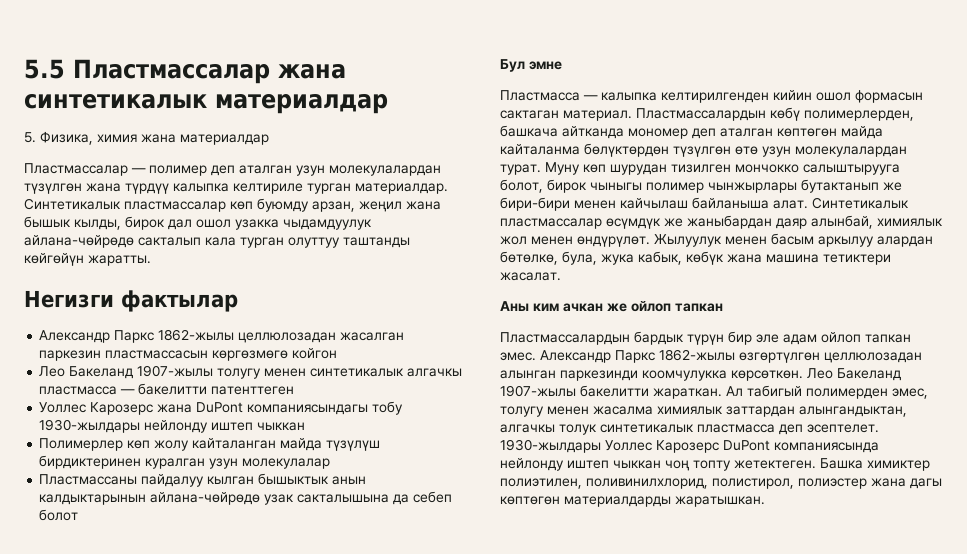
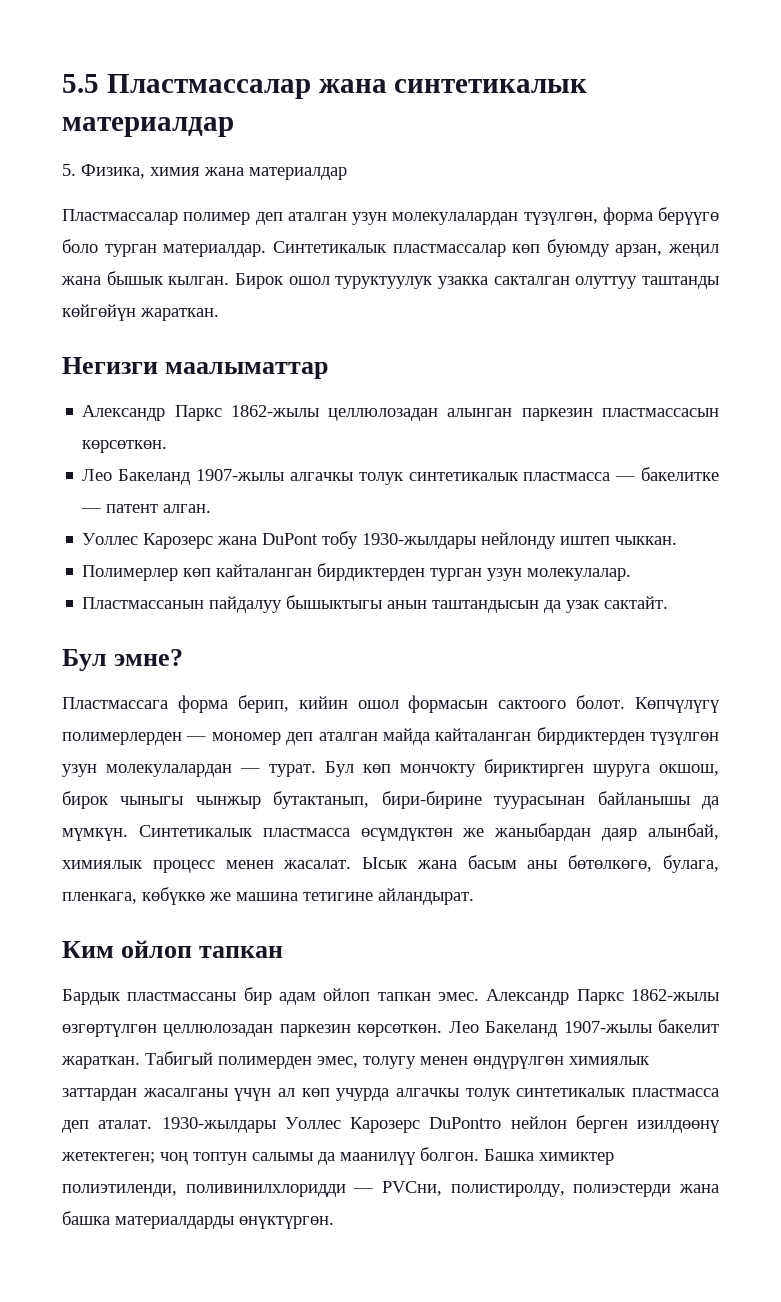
- Пластмассалар — полимер деп аталган узун молекулалардан түзүлгөн жана түрдүү калыпка келтириле турган материалдар.
+ Пластмассалар полимер деп аталган узун молекулалардан түзүлгөн, форма берүүгө боло турган материалдар.
- Синтетикалык пластмассалар көп буюмду арзан, жеңил жана бышык кылды, бирок дал ошол узакка чыдамдуулук айлана-чөйрөдө сакталып кала турган олуттуу таштанды көйгөйүн жаратты.
+ Синтетикалык пластмассалар көп буюмду арзан, жеңил жана бышык кылган. Бирок ошол туруктуулук узакка сакталган олуттуу таштанды көйгөйүн жараткан.
- Негизги фактылар
+ Негизги маалыматтар
- Александр Паркс 1862-жылы целлюлозадан жасалган паркезин пластмассасын көргөзмөгө койгон
- Лео Бакеланд 1907-жылы толугу менен синтетикалык алгачкы пластмасса — бакелитти патенттеген
+ Александр Паркс 1862-жылы целлюлозадан алынган паркезин пластмассасын көрсөткөн.
+ Лео Бакеланд 1907-жылы алгачкы толук синтетикалык пластмасса — бакелитке — патент алган.
- Уоллес Карозерс жана DuPont компаниясындагы тобу 1930-жылдары нейлонду иштеп чыккан
+ Уоллес Карозерс жана DuPont тобу 1930-жылдары нейлонду иштеп чыккан.
- Полимерлер көп жолу кайталанган майда түзүлүш бирдиктеринен куралган узун молекулалар
- Пластмассаны пайдалуу кылган бышыктык анын калдыктарынын айлана-чөйрөдө узак сакталышына да себеп болот
- Бул эмне
- Пластмасса — калыпка келтирилгенден кийин ошол формасын сактаган материал. Пластмассалардын көбү полимерлерден, башкача айтканда мономер деп аталган көптөгөн майда кайталанма бөлүктөрдөн түзүлгөн өтө узун молекулалардан турат. Муну көп шурудан тизилген мончокко салыштырууга болот, бирок чыныгы полимер чынжырлары бутактанып же бири-бири менен кайчылаш байланыша алат. Синтетикалык пластмассалар өсүмдүк же жаныбардан даяр алынбай, химиялык жол менен өндүрүлөт. Жылуулук менен басым аркылуу алардан бөтөлкө, була, жука кабык, көбүк жана машина тетиктери жасалат.
- Аны ким ачкан же ойлоп тапкан
- Пластмассалардын бардык түрүн бир эле адам ойлоп тапкан эмес.
+ Полимерлер көп кайталанган бирдиктерден турган узун молекулалар.
+ Пластмассанын пайдалуу бышыктыгы анын таштандысын да узак сактайт.
+ Бул эмне?
+ Пластмассага форма берип, кийин ошол формасын сактоого болот. Көпчүлүгү полимерлерден — мономер деп аталган майда кайталанган бирдиктерден түзүлгөн узун молекулалардан — турат. Бул көп мончокту бириктирген шуруга окшош, бирок чыныгы чынжыр бутактанып, бири-бирине туурасынан байланышы да мүмкүн. Синтетикалык пластмасса өсүмдүктөн же жаныбардан даяр алынбай, химиялык процесс менен жасалат. Ысык жана басым аны бөтөлкөгө, булага, пленкага, көбүккө же машина тетигине айландырат.
+ Ким ойлоп тапкан
+ Бардык пластмассаны бир адам ойлоп тапкан эмес.
- Александр Паркс 1862-жылы өзгөртүлгөн целлюлозадан алынган паркезинди коомчулукка көрсөткөн.
+ Александр Паркс 1862-жылы өзгөртүлгөн целлюлозадан паркезин көрсөткөн.
- Лео Бакеланд 1907-жылы бакелитти жараткан. Ал табигый полимерден эмес, толугу менен жасалма химиялык заттардан алынгандыктан, алгачкы толук синтетикалык пластмасса деп эсептелет.
+ Лео Бакеланд 1907-жылы бакелит жараткан. Табигый полимерден эмес, толугу менен өндүрүлгөн химиялык заттардан жасалганы үчүн ал көп учурда алгачкы толук синтетикалык пластмасса деп аталат.
- 1930-жылдары Уоллес Карозерс DuPont компаниясында нейлонду иштеп чыккан чоң топту жетектеген. Башка химиктер полиэтилен, поливинилхлорид, полистирол, полиэстер жана дагы көптөгөн материалдарды жаратышкан.
+ 1930-жылдары Уоллес Карозерс DuPontто нейлон берген изилдөөнү жетектеген; чоң топтун салымы да маанилүү болгон. Башка химиктер полиэтиленди, поливинилхлоридди — PVCни, полистиролду, полиэстерди жана башка материалдарды өнүктүргөн.

